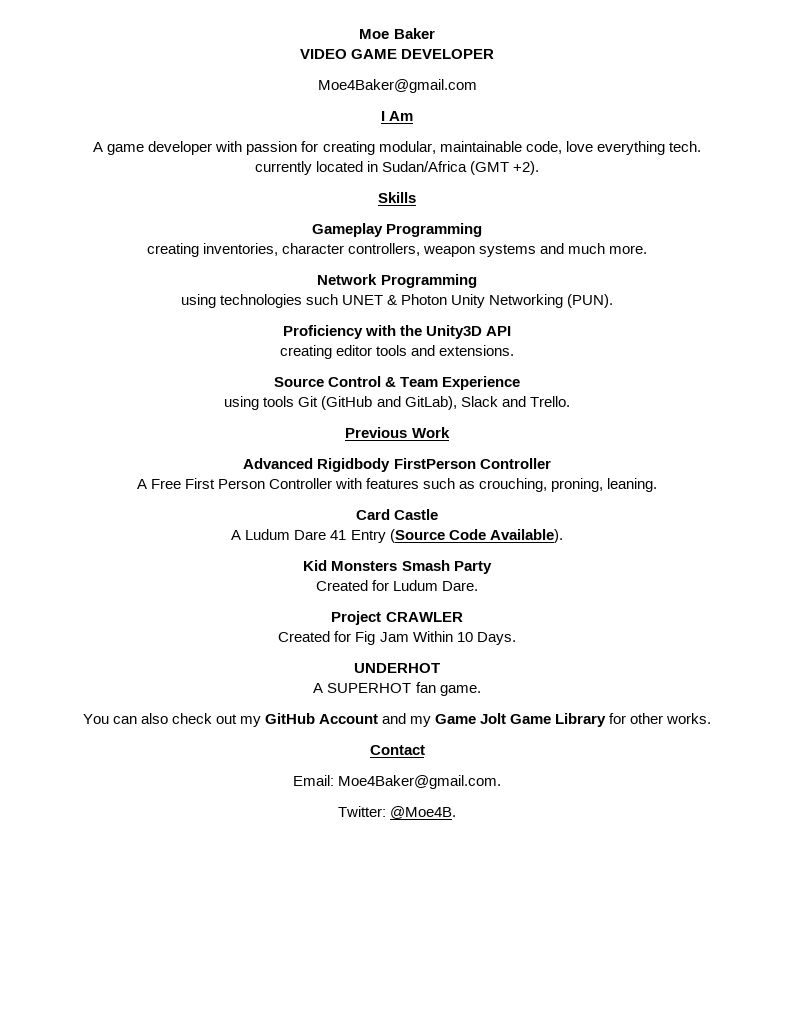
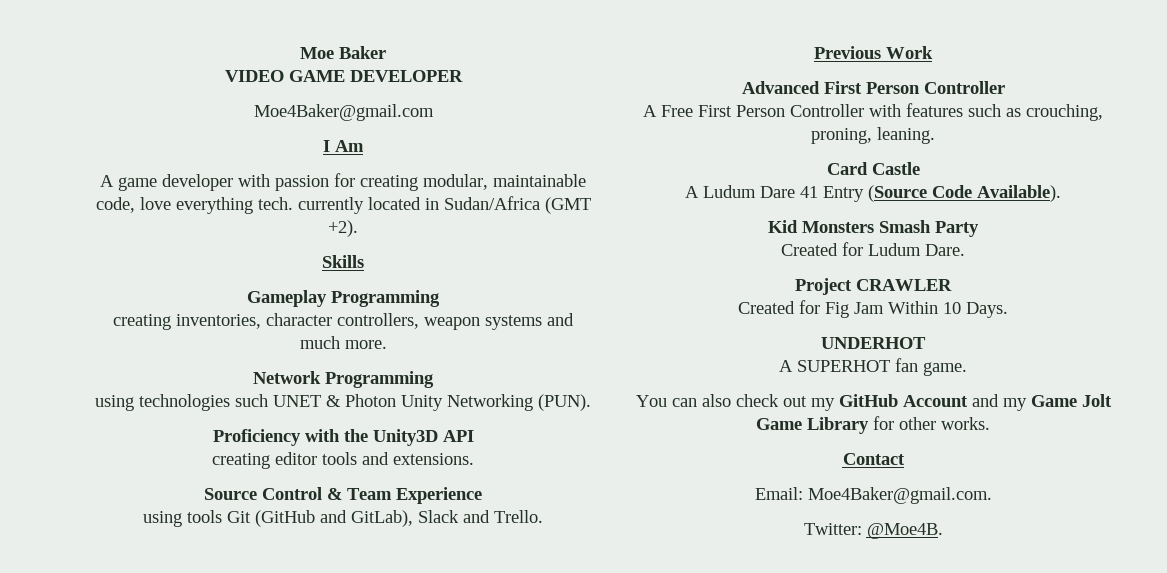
- Advanced Rigidbody FirstPerson Controller
+ Advanced First Person Controller

